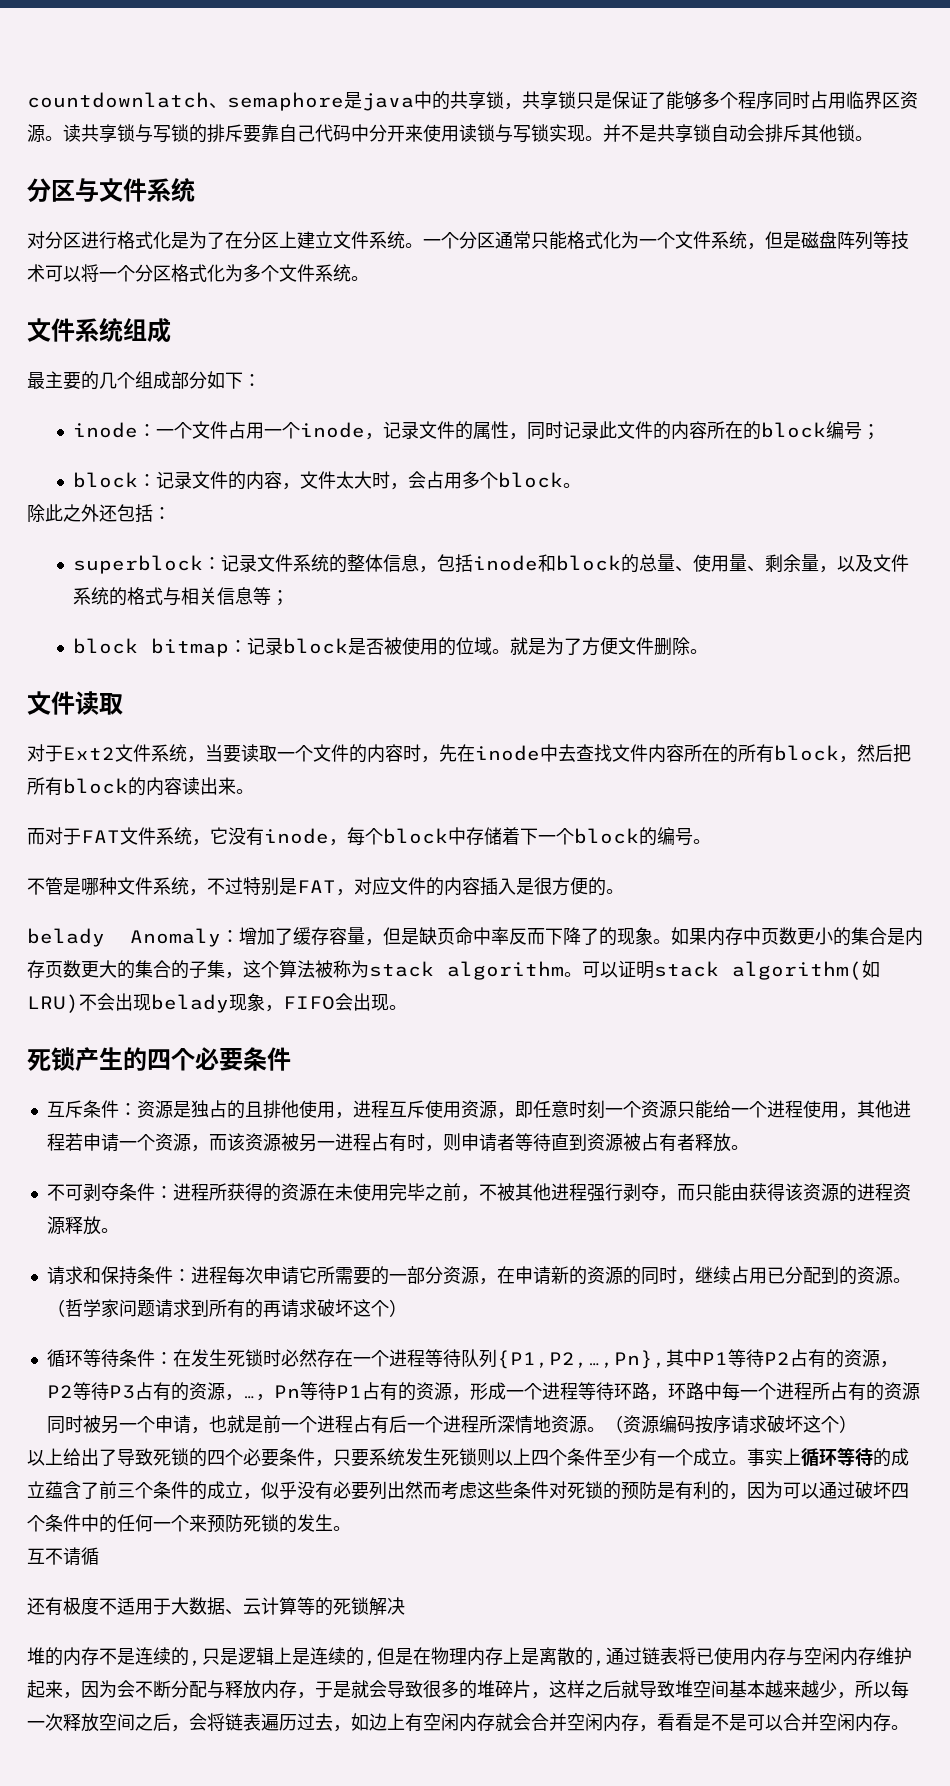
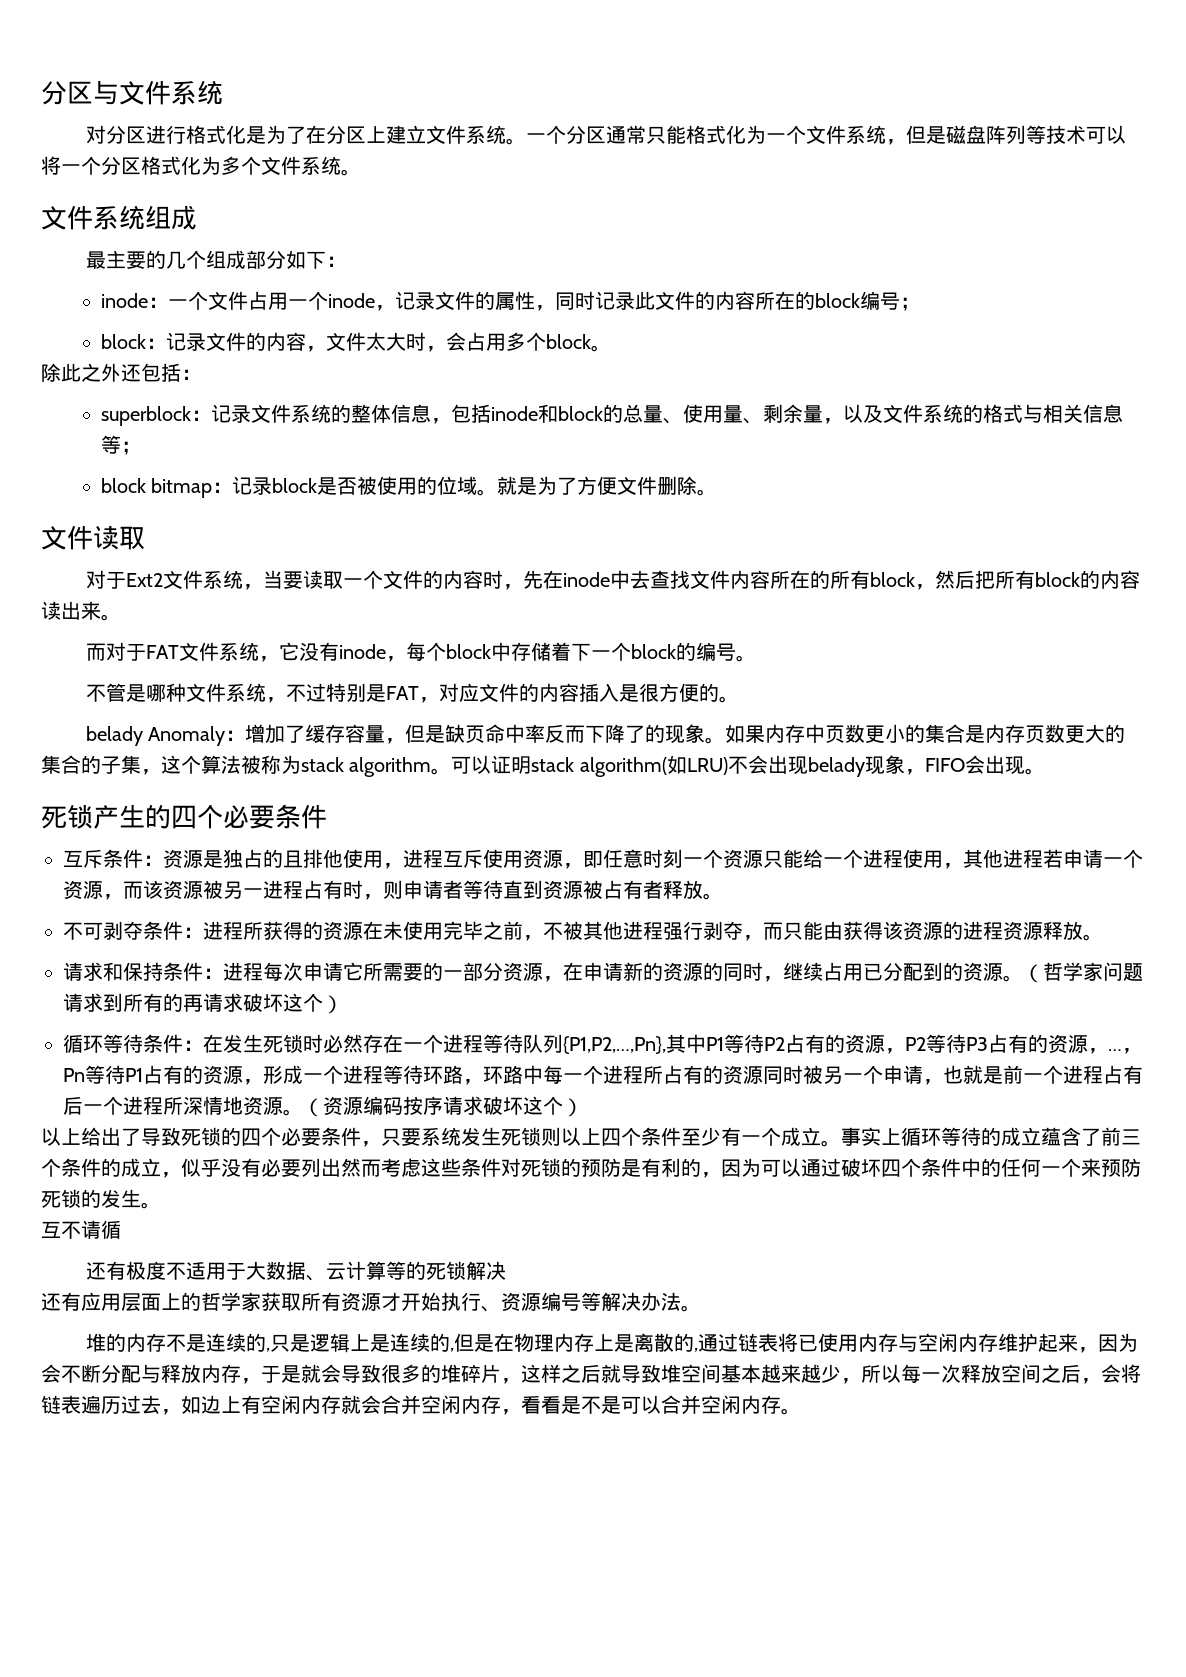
- countdownlatch、semaphore是java中的共享锁，共享锁只是保证了能够多个程序同时占用临界区资源。读共享锁与写锁的排斥要靠自己代码中分开来使用读锁与写锁实现。并不是共享锁自动会排斥其他锁。
+ 还有应用层面上的哲学家获取所有资源才开始执行、资源编号等解决办法。

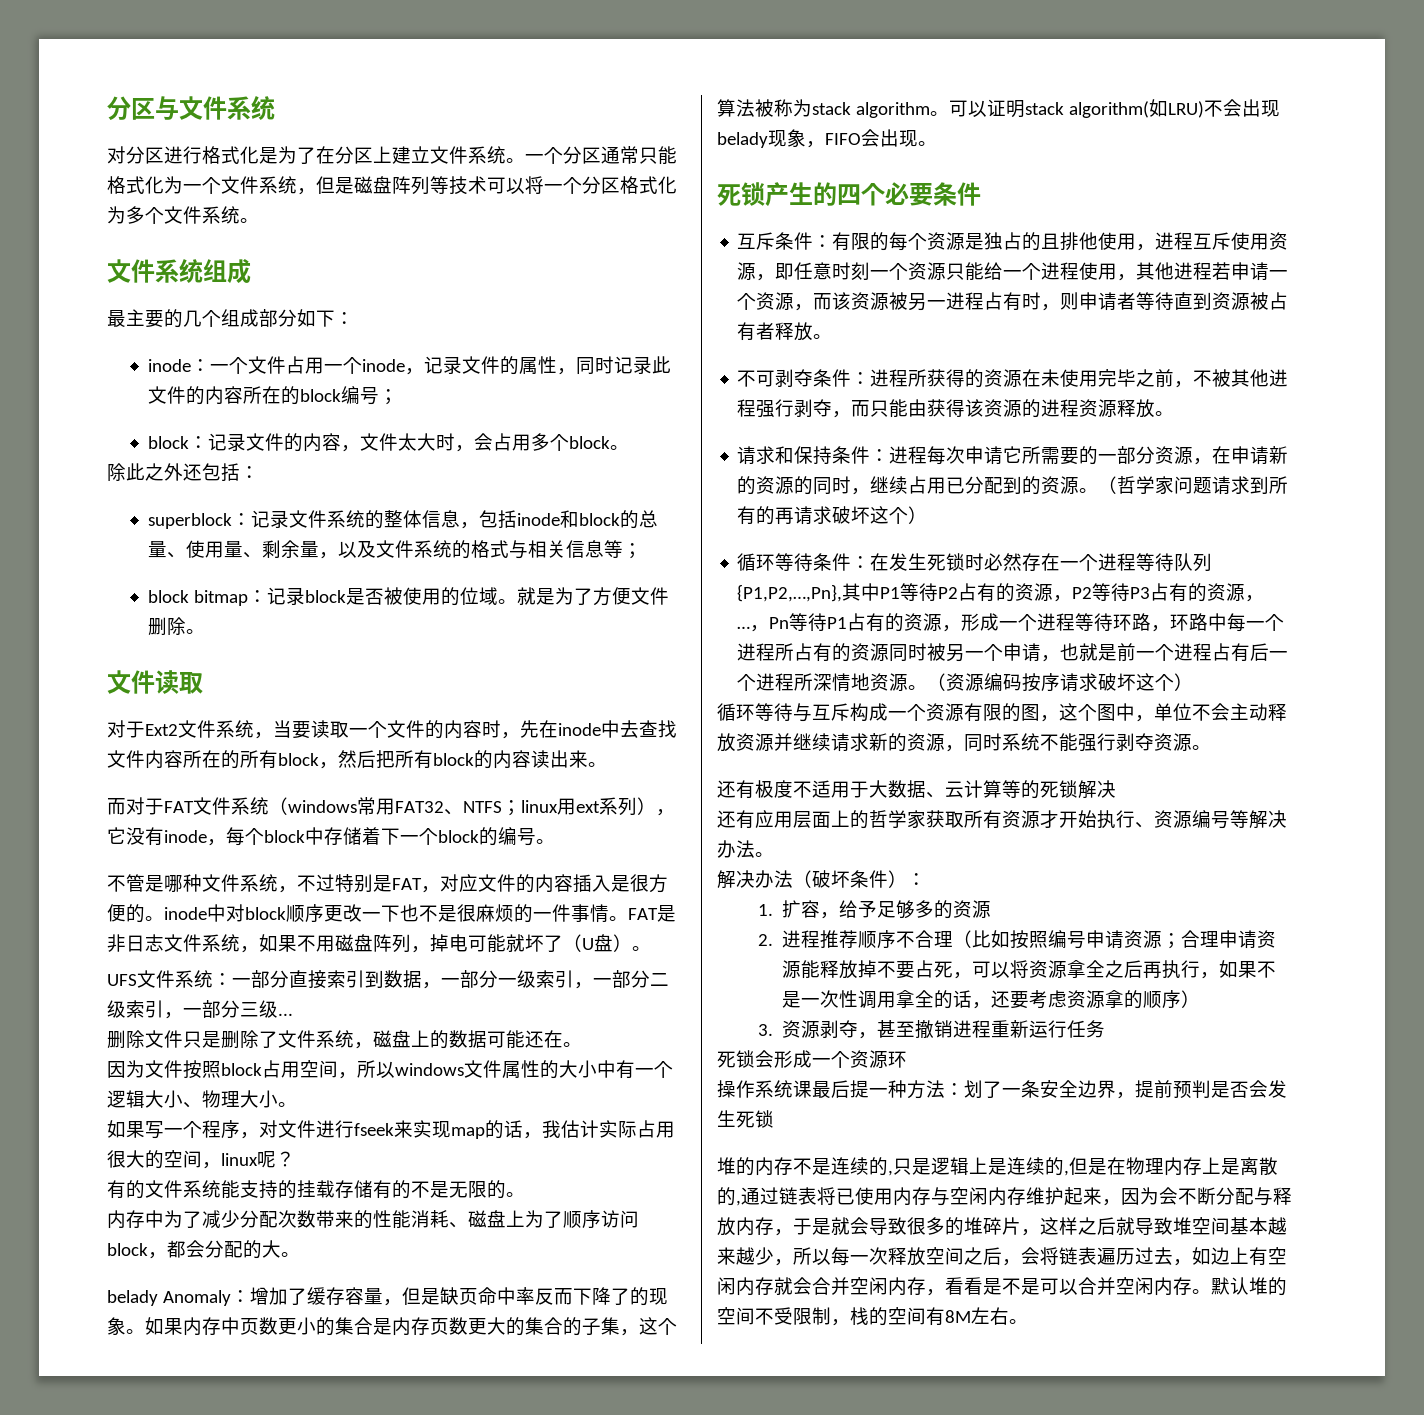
- 而对于FAT文件系统，它没有inode，每个block中存储着下一个block的编号。
+ 而对于FAT文件系统（windows常用FAT32、NTFS；linux用ext系列），它没有inode，每个block中存储着下一个block的编号。
- 不管是哪种文件系统，不过特别是FAT，对应文件的内容插入是很方便的。
+ 不管是哪种文件系统，不过特别是FAT，对应文件的内容插入是很方便的。inode中对block顺序更改一下也不是很麻烦的一件事情。FAT是非日志文件系统，如果不用磁盘阵列，掉电可能就坏了（U盘）。
+ UFS文件系统：一部分直接索引到数据，一部分一级索引，一部分二级索引，一部分三级...
+ 删除文件只是删除了文件系统，磁盘上的数据可能还在。
+ 因为文件按照block占用空间，所以windows文件属性的大小中有一个逻辑大小、物理大小。
+ 如果写一个程序，对文件进行fseek来实现map的话，我估计实际占用很大的空间，linux呢？
+ 有的文件系统能支持的挂载存储有的不是无限的。
+ 内存中为了减少分配次数带来的性能消耗、磁盘上为了顺序访问block，都会分配的大。
- 互斥条件：资源是独占的且排他使用，进程互斥使用资源，即任意时刻一个资源只能给一个进程使用，其他进程若申请一个资源，而该资源被另一进程占有时，则申请者等待直到资源被占有者释放。
+ 互斥条件：有限的每个资源是独占的且排他使用，进程互斥使用资源，即任意时刻一个资源只能给一个进程使用，其他进程若申请一个资源，而该资源被另一进程占有时，则申请者等待直到资源被占有者释放。
- 以上给出了导致死锁的四个必要条件，只要系统发生死锁则以上四个条件至少有一个成立。事实上循环等待的成立蕴含了前三个条件的成立，似乎没有必要列出然而考虑这些条件对死锁的预防是有利的，因为可以通过破坏四个条件中的任何一个来预防死锁的发生。
- 互不请循
+ 循环等待与互斥构成一个资源有限的图，这个图中，单位不会主动释放资源并继续请求新的资源，同时系统不能强行剥夺资源。
+ 解决办法（破坏条件）：
+ 1.扩容，给予足够多的资源
+ 2.进程推荐顺序不合理（比如按照编号申请资源；合理申请资源能释放掉不要占死，可以将资源拿全之后再执行，如果不是一次性调用拿全的话，还要考虑资源拿的顺序）
+ 3.资源剥夺，甚至撤销进程重新运行任务
+ 死锁会形成一个资源环
+ 操作系统课最后提一种方法：划了一条安全边界，提前预判是否会发生死锁
+ 默认堆的空间不受限制，栈的空间有8M左右。

